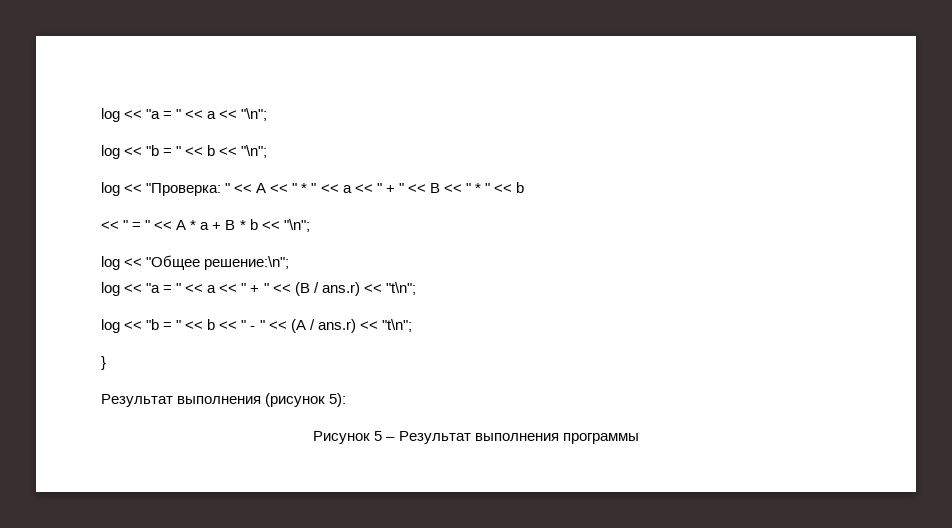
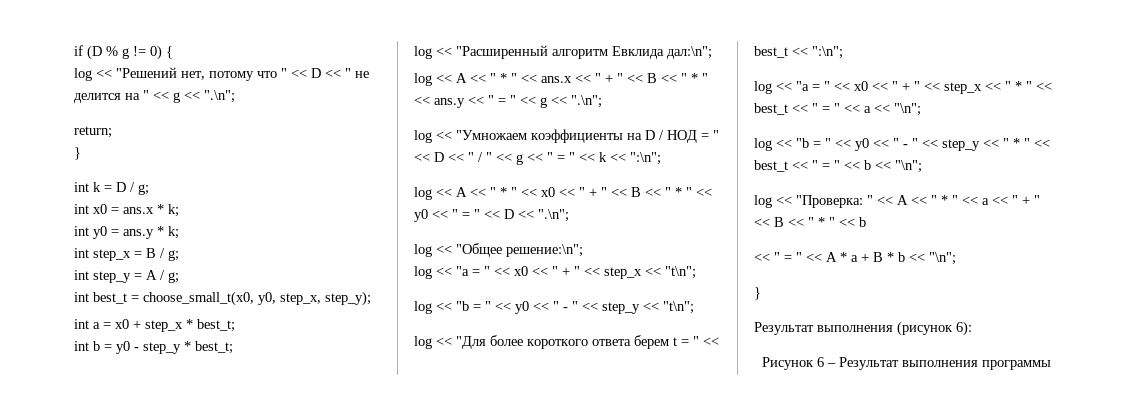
- log << "a = " << a << "\n";
+ if (D % g != 0) {
+ log << "Решений нет, потому что " << D << " не делится на " << g << ".\n";
+ return;
+ }
+ int k = D / g;
+ int x0 = ans.x * k;
+ int y0 = ans.y * k;
+ int step_x = B / g;
+ int step_y = A / g;
+ int best_t = choose_small_t(x0, y0, step_x, step_y);
+ int a = x0 + step_x * best_t;
+ int b = y0 - step_y * best_t;
+ log << "Расширенный алгоритм Евклида дал:\n";
+ log << A << " * " << ans.x << " + " << B << " * " << ans.y << " = " << g << ".\n";
+ log << "Умножаем коэффициенты на D / НОД = " << D << " / " << g << " = " << k << ":\n";
+ log << A << " * " << x0 << " + " << B << " * " << y0 << " = " << D << ".\n";
+ log << "Общее решение:\n";
+ log << "a = " << x0 << " + " << step_x << "t\n";
+ log << "b = " << y0 << " - " << step_y << "t\n";
+ log << "Для более короткого ответа берем t = " << best_t << ":\n";
+ log << "a = " << x0 << " + " << step_x << " * " << best_t << " = " << a << "\n";
- log << "b = " << b << "\n";
+ log << "b = " << y0 << " - " << step_y << " * " << best_t << " = " << b << "\n";
- log << "Общее решение:\n";
- log << "a = " << a << " + " << (B / ans.r) << "t\n";
- log << "b = " << b << " - " << (A / ans.r) << "t\n";
- Результат выполнения (рисунок 5):
+ Результат выполнения (рисунок 6):
- Рисунок 5 – Результат выполнения программы
+ Рисунок 6 – Результат выполнения программы

